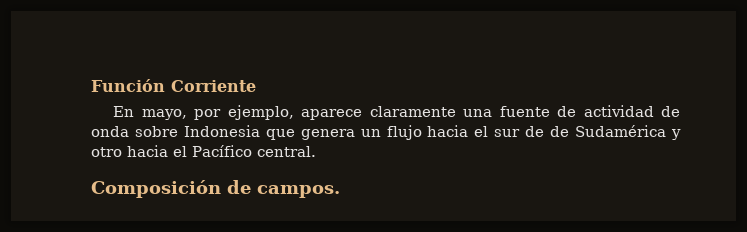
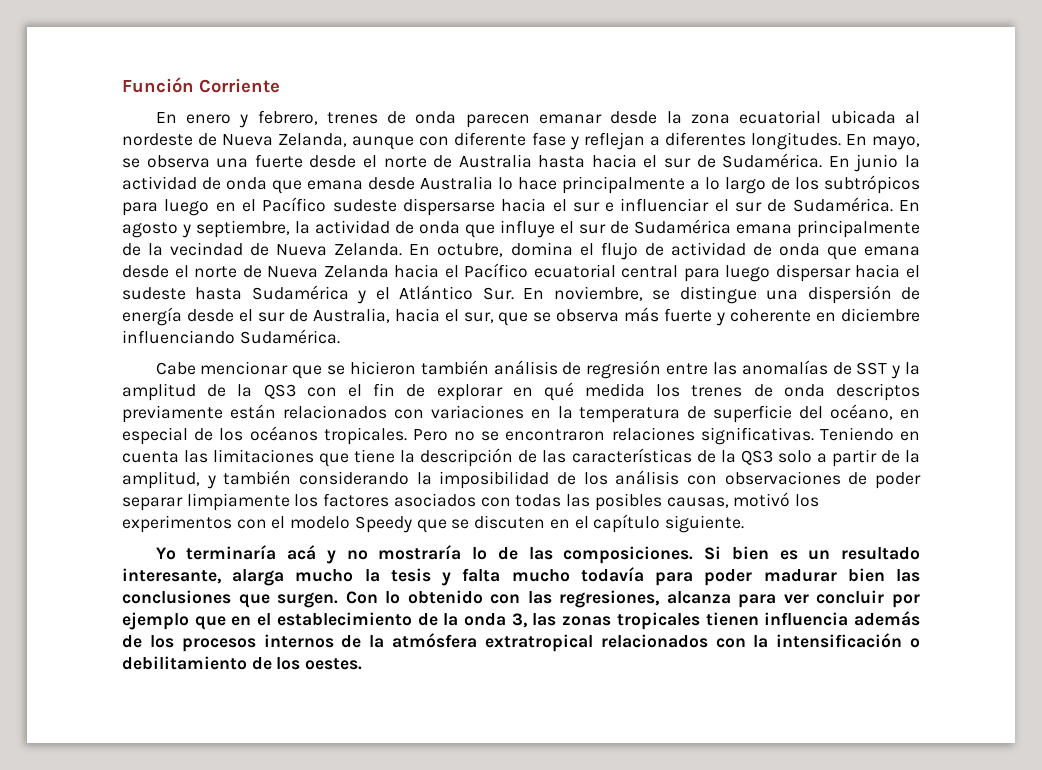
- En mayo, por ejemplo, aparece claramente una fuente de actividad de onda sobre Indonesia que genera un flujo hacia el sur de de Sudamérica y otro hacia el Pacífico central.
- Composición de campos.
+ En enero y febrero, trenes de onda parecen emanar desde la zona ecuatorial ubicada al nordeste de Nueva Zelanda, aunque con diferente fase y reflejan a diferentes longitudes. En mayo, se observa una fuerte desde el norte de Australia hasta hacia el sur de Sudamérica. En junio la actividad de onda que emana desde Australia lo hace principalmente a lo largo de los subtrópicos para luego en el Pacífico sudeste dispersarse hacia el sur e influenciar el sur de Sudamérica. En agosto y septiembre, la actividad de onda que influye el sur de Sudamérica emana principalmente de la vecindad de Nueva Zelanda. En octubre, domina el flujo de actividad de onda que emana desde el norte de Nueva Zelanda hacia el Pacífico ecuatorial central para luego dispersar hacia el sudeste hasta Sudamérica y el Atlántico Sur. En noviembre, se distingue una dispersión de energía desde el sur de Australia, hacia el sur, que se observa más fuerte y coherente en diciembre influenciando Sudamérica.
+ Cabe mencionar que se hicieron también análisis de regresión entre las anomalías de SST y la amplitud de la QS3 con el fin de explorar en qué medida los trenes de onda descriptos previamente están relacionados con variaciones en la temperatura de superficie del océano, en especial de los océanos tropicales. Pero no se encontraron relaciones significativas. Teniendo en cuenta las limitaciones que tiene la descripción de las características de la QS3 solo a partir de la amplitud, y también considerando la imposibilidad de los análisis con observaciones de poder separar limpiamente los factores asociados con todas las posibles causas, motivó los experimentos con el modelo Speedy que se discuten en el capítulo siguiente.
+ Yo terminaría acá y no mostraría lo de las composiciones. Si bien es un resultado interesante, alarga mucho la tesis y falta mucho todavía para poder madurar bien las conclusiones que surgen. Con lo obtenido con las regresiones, alcanza para ver concluir por ejemplo que en el establecimiento de la onda 3, las zonas tropicales tienen influencia además de los procesos internos de la atmósfera extratropical relacionados con la intensificación o debilitamiento de los oestes.

